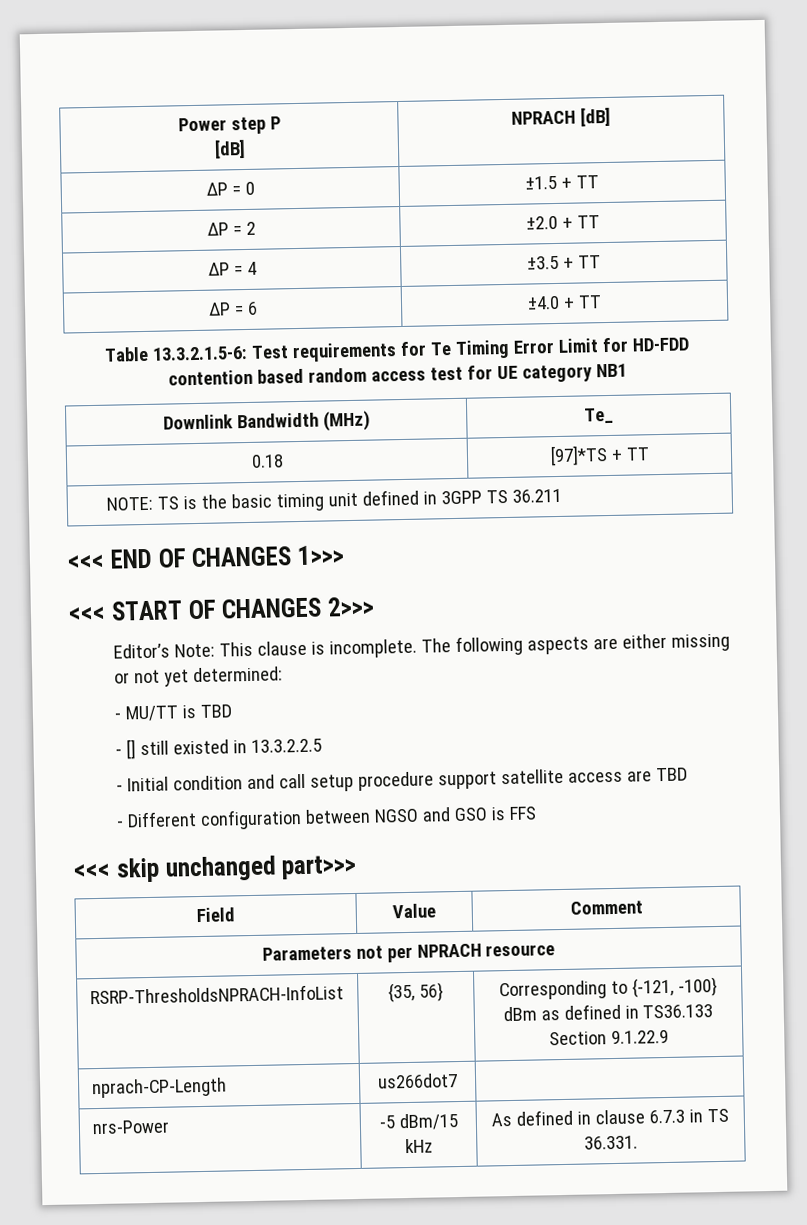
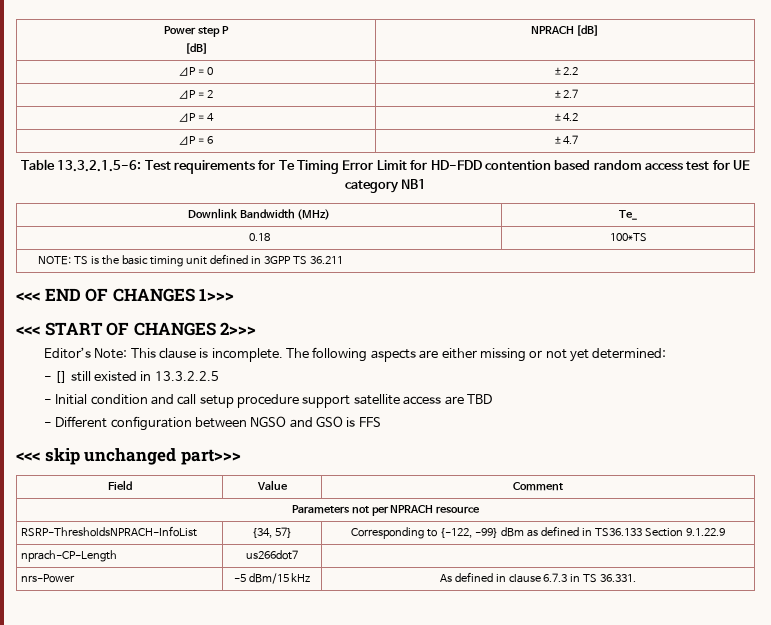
- ΔP = 0 | ±1.5 + TT
+ ΔP = 0 | ±2.2
- ΔP = 2 | ±2.0 + TT
+ ΔP = 2 | ±2.7
- ΔP = 4 | ±3.5 + TT
+ ΔP = 4 | ±4.2
- ΔP = 6 | ±4.0 + TT
+ ΔP = 6 | ±4.7
- 0.18 | [97]*TS + TT
+ 0.18 | 100*TS
- - MU/TT is TBD
- RSRP-ThresholdsNPRACH-InfoList | {35, 56} | Corresponding to {-121, -100} dBm as defined in TS36.133 Section 9.1.22.9
+ RSRP-ThresholdsNPRACH-InfoList | {34, 57} | Corresponding to {-122, -99} dBm as defined in TS36.133 Section 9.1.22.9

